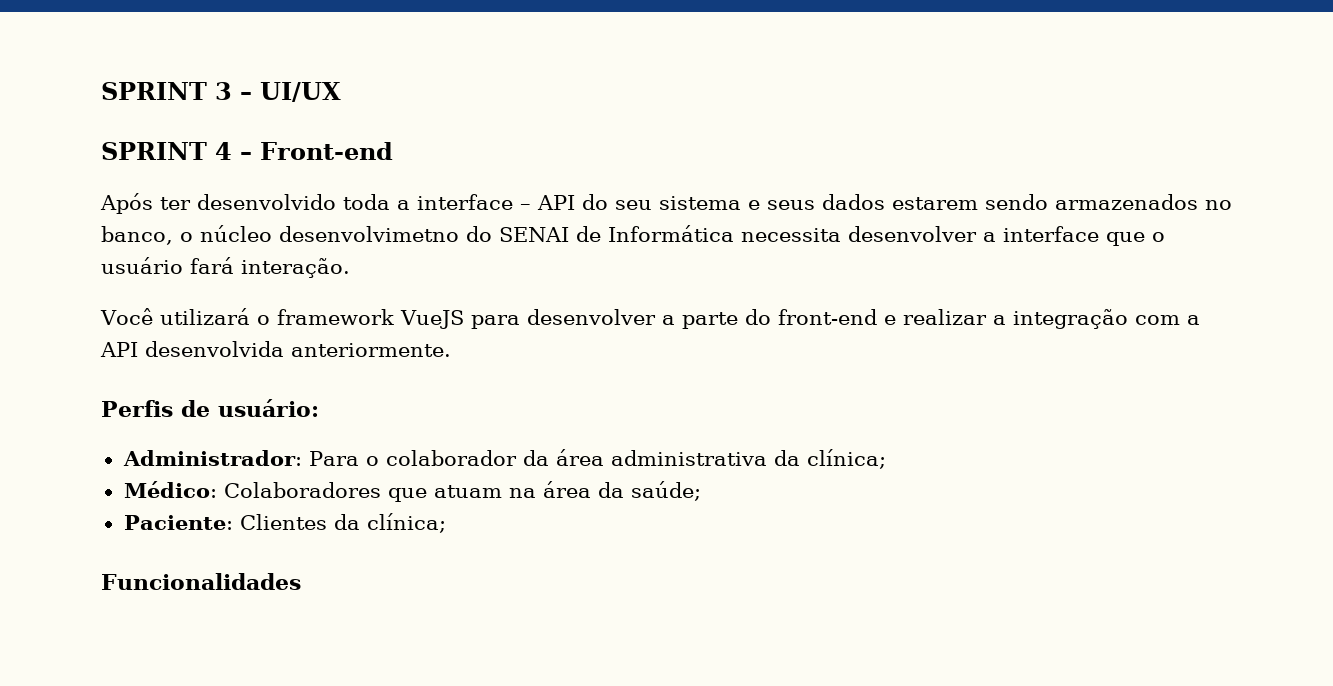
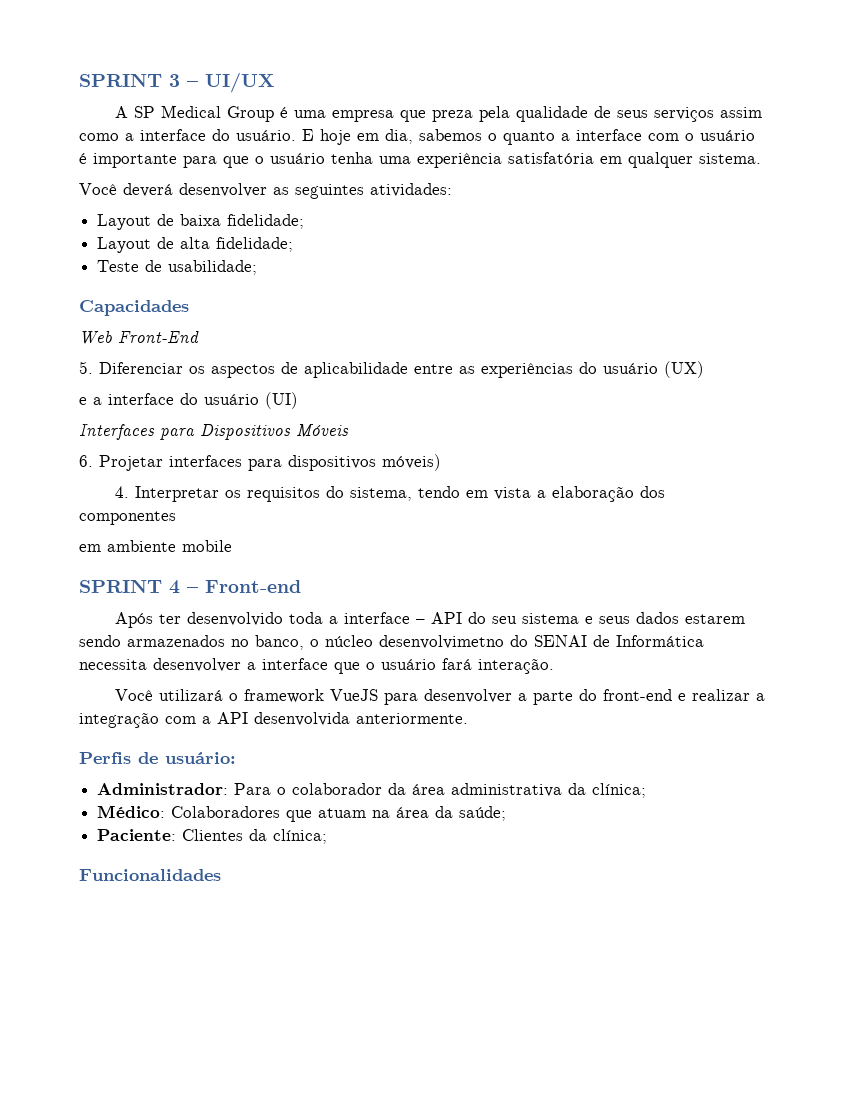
+ A SP Medical Group é uma empresa que preza pela qualidade de seus serviços assim como a interface do usuário. E hoje em dia, sabemos o quanto a interface com o usuário é importante para que o usuário tenha uma experiência satisfatória em qualquer sistema.
+ Você deverá desenvolver as seguintes atividades:
+ Layout de baixa fidelidade;
+ Layout de alta fidelidade;
+ Teste de usabilidade;
+ Capacidades
+ Web Front-End
+ 5. Diferenciar os aspectos de aplicabilidade entre as experiências do usuário (UX)
+ e a interface do usuário (UI)
+ Interfaces para Dispositivos Móveis
+ 6. Projetar interfaces para dispositivos móveis)
+ 4. Interpretar os requisitos do sistema, tendo em vista a elaboração dos componentes
+ em ambiente mobile

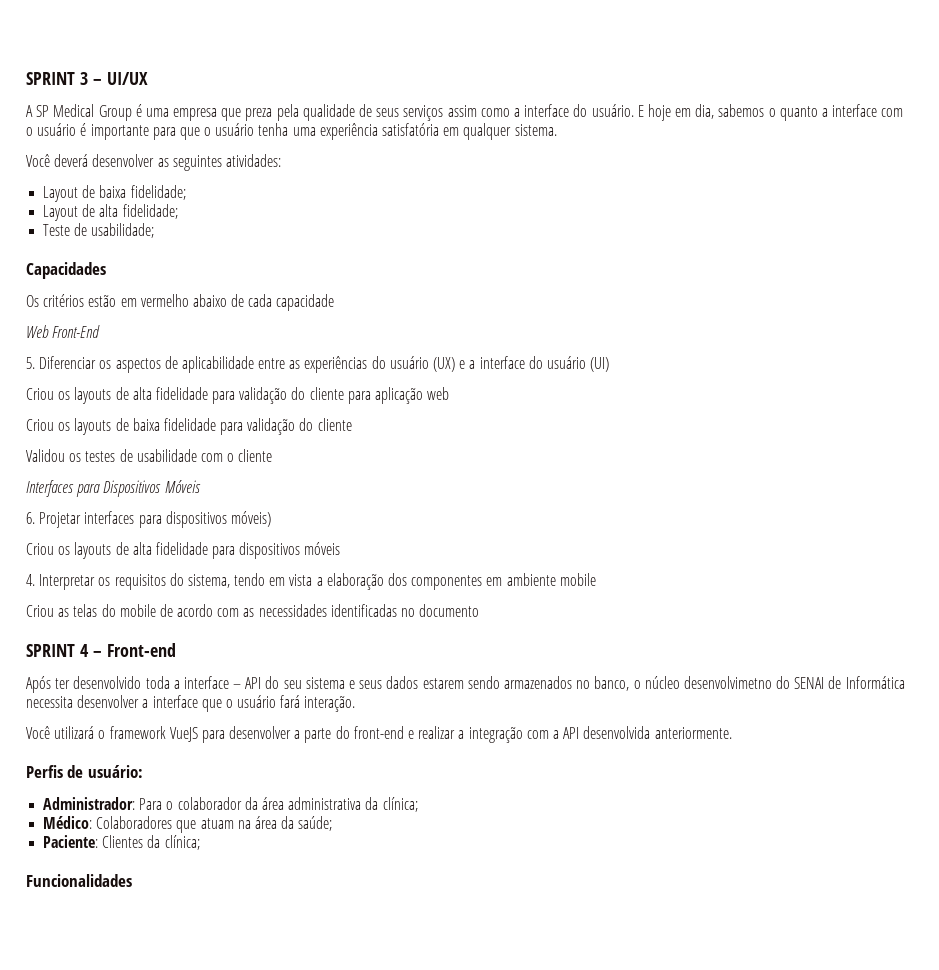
+ Os critérios estão em vermelho abaixo de cada capacidade
- 5. Diferenciar os aspectos de aplicabilidade entre as experiências do usuário (UX)
- e a interface do usuário (UI)
+ 5. Diferenciar os aspectos de aplicabilidade entre as experiências do usuário (UX) e a interface do usuário (UI)
+ Criou os layouts de alta fidelidade para validação do cliente para aplicação web
+ Criou os layouts de baixa fidelidade para validação do cliente
+ Validou os testes de usabilidade com o cliente
+ Criou os layouts de alta fidelidade para dispositivos móveis
- 4. Interpretar os requisitos do sistema, tendo em vista a elaboração dos componentes
- em ambiente mobile
+ 4. Interpretar os requisitos do sistema, tendo em vista a elaboração dos componentes em ambiente mobile
+ Criou as telas do mobile de acordo com as necessidades identificadas no documento

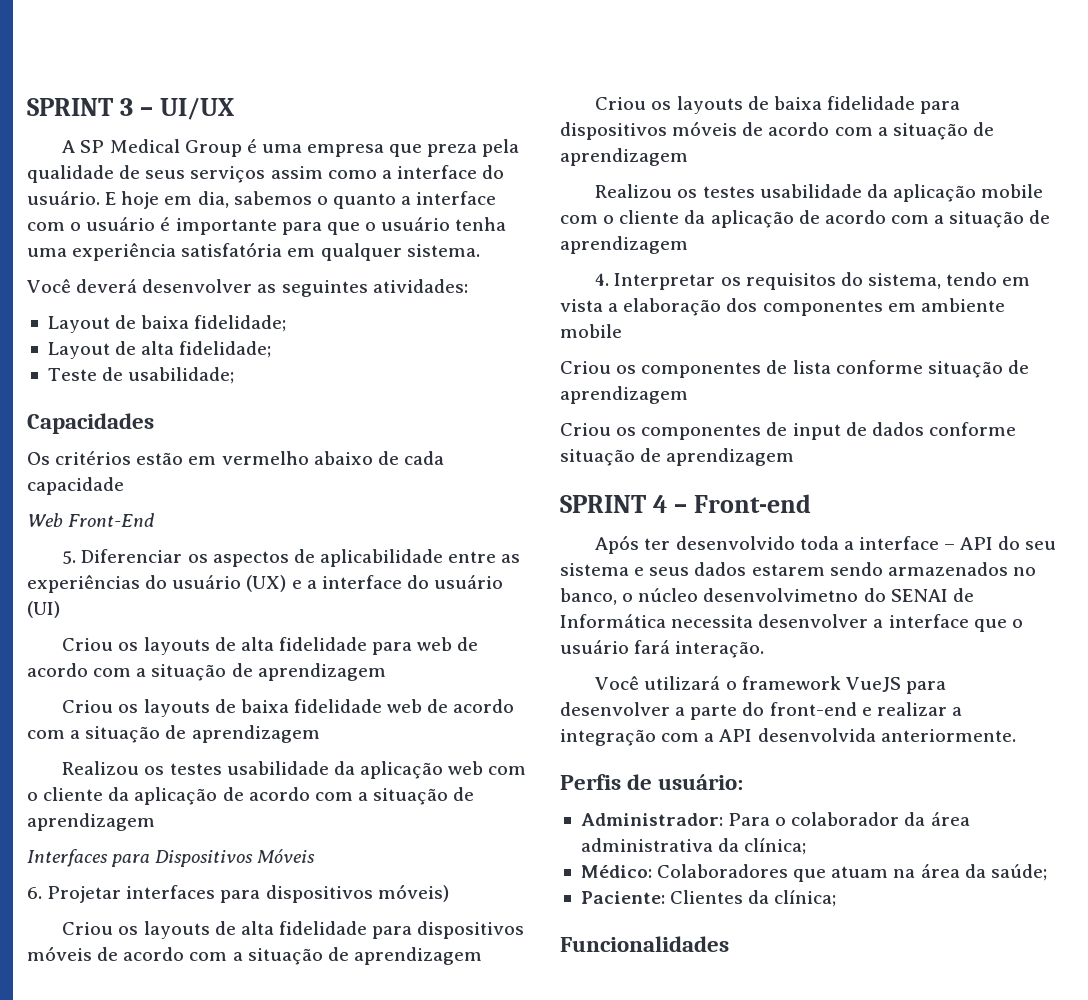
- Criou os layouts de alta fidelidade para validação do cliente para aplicação web
- Criou os layouts de baixa fidelidade para validação do cliente
- Validou os testes de usabilidade com o cliente
+ Criou os layouts de alta fidelidade para web de acordo com a situação de aprendizagem
+ Criou os layouts de baixa fidelidade web de acordo com a situação de aprendizagem
+ Realizou os testes usabilidade da aplicação web com o cliente da aplicação de acordo com a situação de aprendizagem
- Criou os layouts de alta fidelidade para dispositivos móveis
+ Criou os layouts de alta fidelidade para dispositivos móveis de acordo com a situação de aprendizagem
+ Criou os layouts de baixa fidelidade para dispositivos móveis de acordo com a situação de aprendizagem
+ Realizou os testes usabilidade da aplicação mobile com o cliente da aplicação de acordo com a situação de aprendizagem
- Criou as telas do mobile de acordo com as necessidades identificadas no documento
+ Criou os componentes de lista conforme situação de aprendizagem
+ Criou os componentes de input de dados conforme situação de aprendizagem

